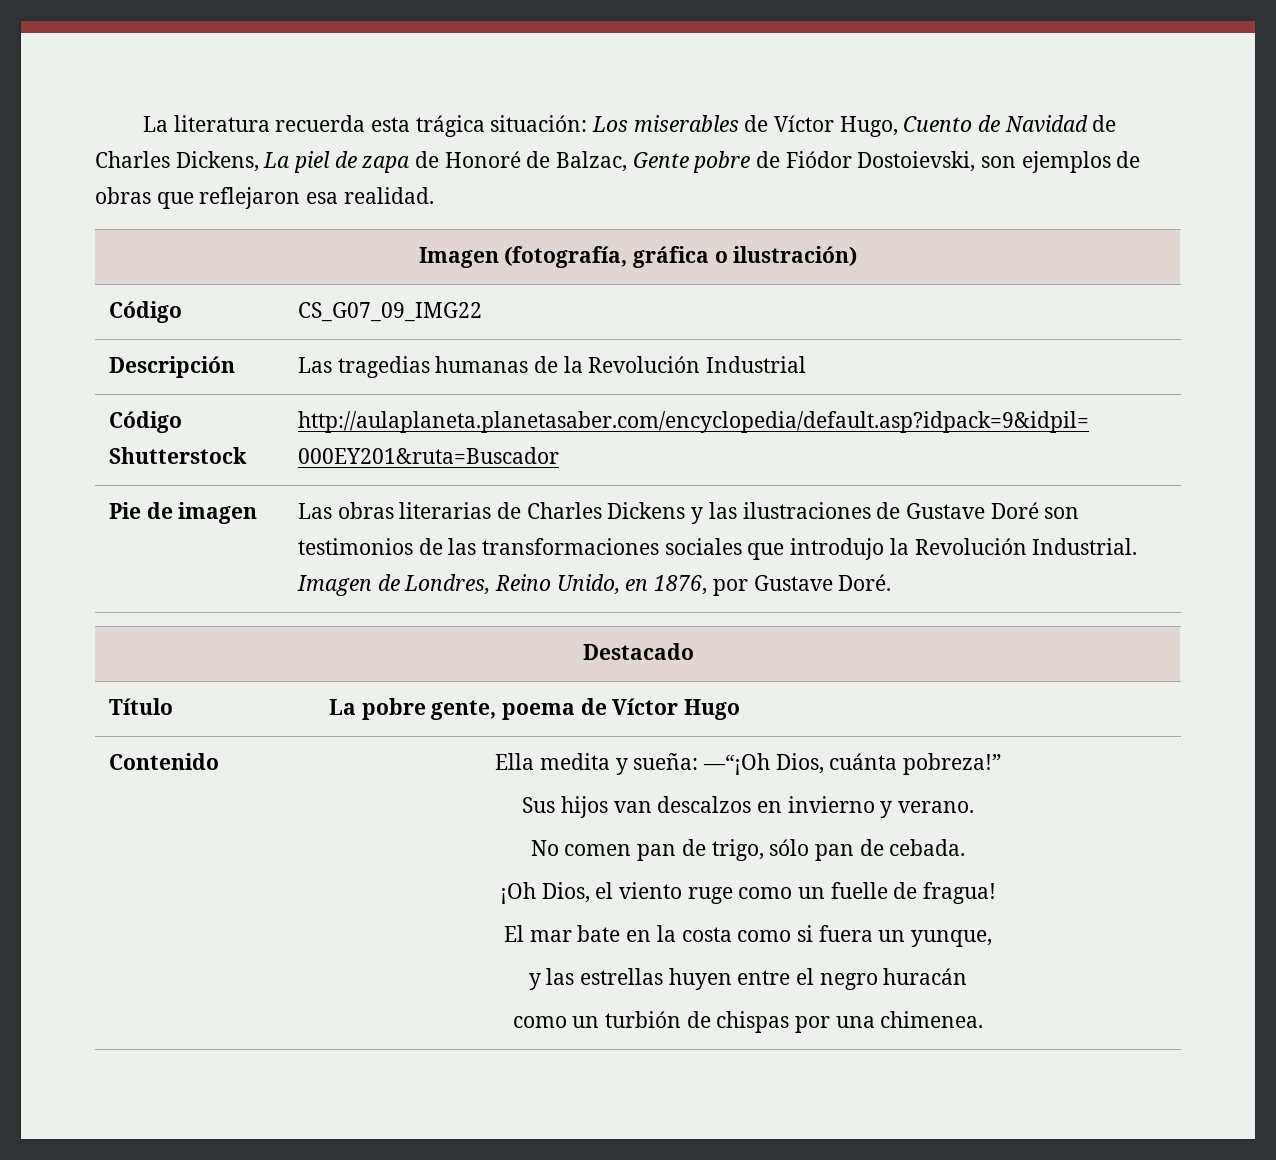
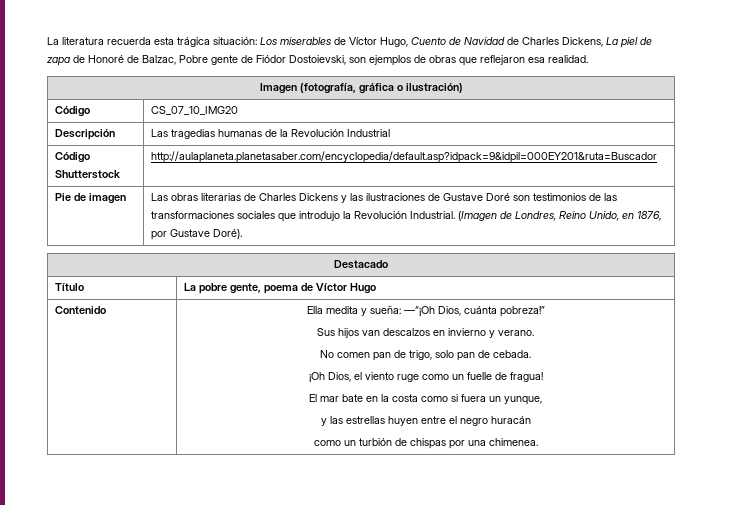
- La literatura recuerda esta trágica situación: Los miserables de Víctor Hugo, Cuento de Navidad de Charles Dickens, La piel de zapa de Honoré de Balzac, Gente pobre de Fiódor Dostoievski, son ejemplos de obras que reflejaron esa realidad.
+ La literatura recuerda esta trágica situación: Los miserables de Víctor Hugo, Cuento de Navidad de Charles Dickens, La piel de zapa de Honoré de Balzac, Pobre gente de Fiódor Dostoievski, son ejemplos de obras que reflejaron esa realidad.
- Código | CS_G07_09_IMG22
+ Código | CS_07_10_IMG20
- Pie de imagen | Las obras literarias de Charles Dickens y las ilustraciones de Gustave Doré son testimonios de las transformaciones sociales que introdujo la Revolución Industrial. Imagen de Londres, Reino Unido, en 1876, por Gustave Doré.
+ Pie de imagen | Las obras literarias de Charles Dickens y las ilustraciones de Gustave Doré son testimonios de las transformaciones sociales que introdujo la Revolución Industrial. (Imagen de Londres, Reino Unido, en 1876, por Gustave Doré).
- No comen pan de trigo, sólo pan de cebada.
+ No comen pan de trigo, solo pan de cebada.

